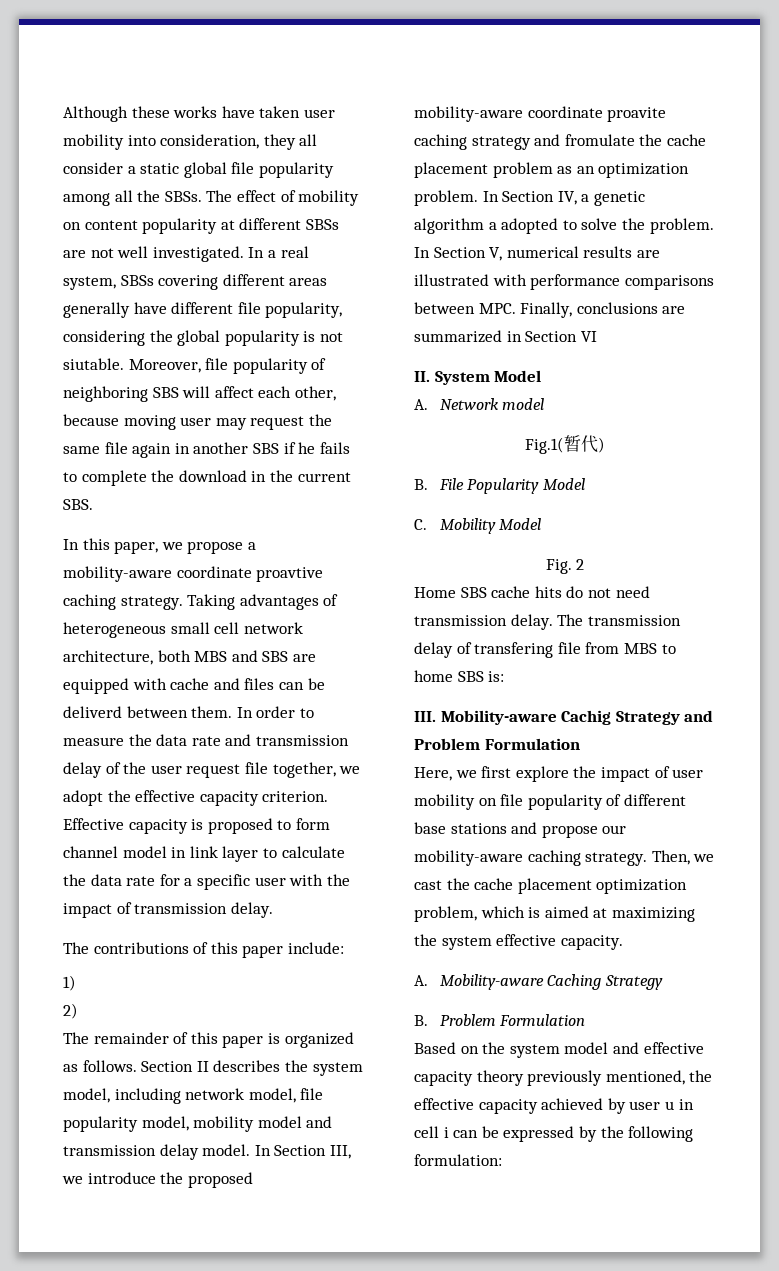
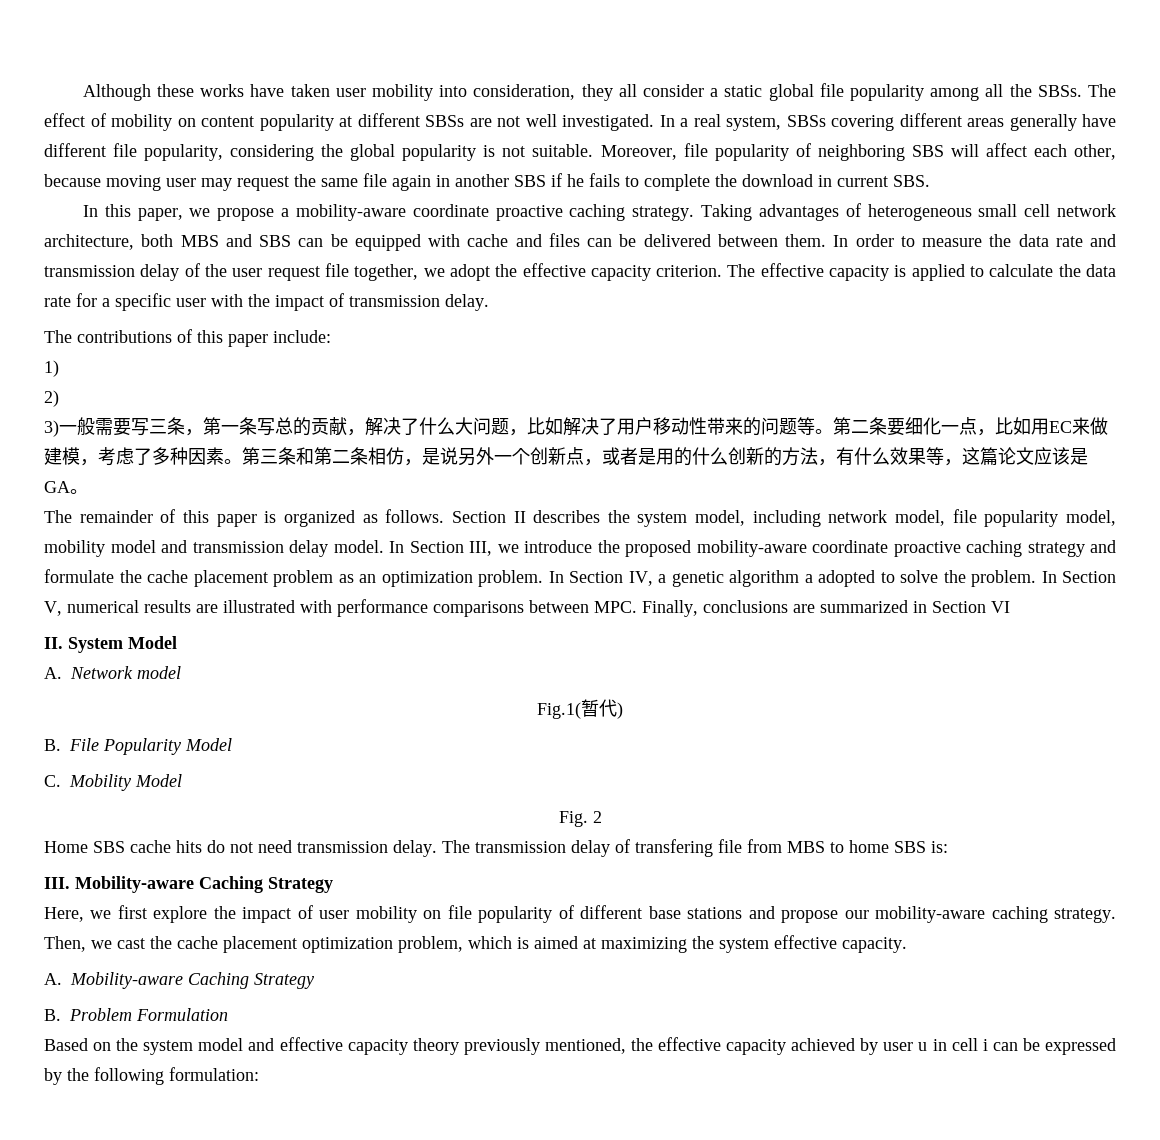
- In a real system, SBSs covering different areas generally have different file popularity, considering the global popularity is not siutable.
+ In a real system, SBSs covering different areas generally have different file popularity, considering the global popularity is not suitable.
- Moreover, file popularity of neighboring SBS will affect each other, because moving user may request the same file again in another SBS if he fails to complete the download in the current SBS.
+ Moreover, file popularity of neighboring SBS will affect each other, because moving user may request the same file again in another SBS if he fails to complete the download in current SBS.
- In this paper, we propose a mobility-aware coordinate proavtive caching strategy.
+ In this paper, we propose a mobility-aware coordinate proactive caching strategy.
- Taking advantages of heterogeneous small cell network architecture, both MBS and SBS are equipped with cache and files can be deliverd between them.
+ Taking advantages of heterogeneous small cell network architecture, both MBS and SBS can be equipped with cache and files can be delivered between them.
- Effective capacity is proposed to form channel model in link layer to calculate the data rate for a specific user with the impact of transmission delay.
+ The effective capacity is applied to calculate the data rate for a specific user with the impact of transmission delay.
+ 3)一般需要写三条，第一条写总的贡献，解决了什么大问题，比如解决了用户移动性带来的问题等。第二条要细化一点，比如用EC来做建模，考虑了多种因素。第三条和第二条相仿，是说另外一个创新点，或者是用的什么创新的方法，有什么效果等，这篇论文应该是GA。
- In Section III, we introduce the proposed mobility-aware coordinate proavite caching strategy and fromulate the cache placement problem as an optimization problem.
+ In Section III, we introduce the proposed mobility-aware coordinate proactive caching strategy and formulate the cache placement problem as an optimization problem.
- III. Mobility-aware Cachig Strategy and Problem Formulation
+ III. Mobility-aware Caching Strategy

